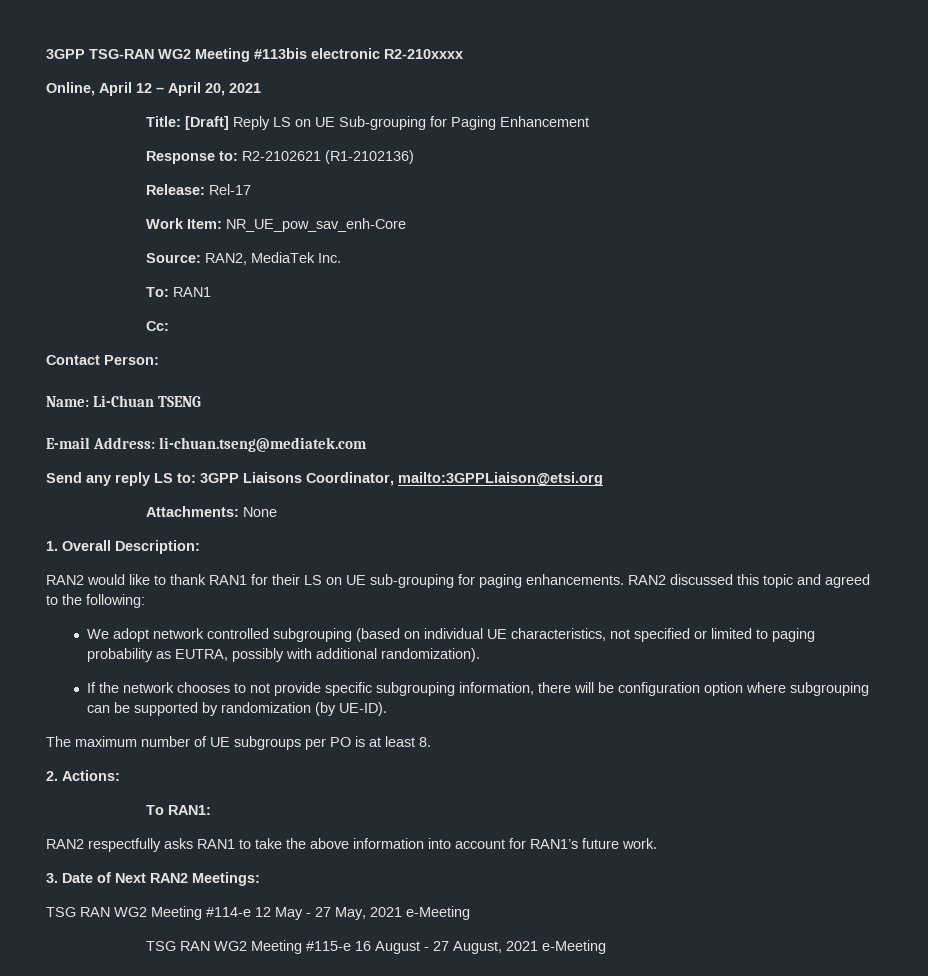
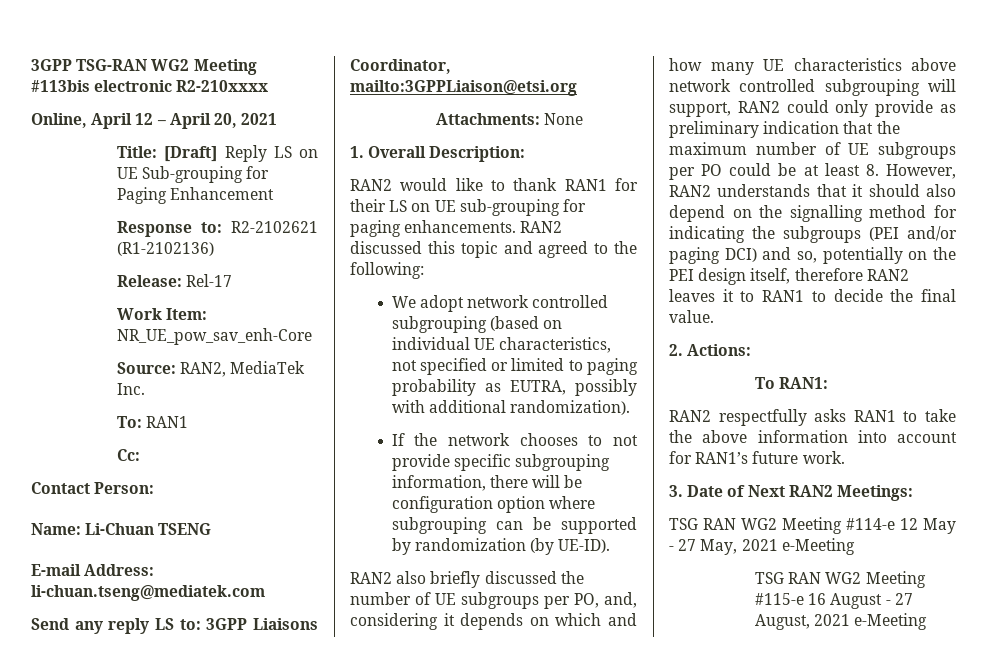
- The maximum number of UE subgroups per PO is at least 8.
+ RAN2 also briefly discussed the number of UE subgroups per PO, and, considering it depends on which and how many UE characteristics above network controlled subgrouping will support, RAN2 could only provide as preliminary indication that the maximum number of UE subgroups per PO could be at least 8. However, RAN2 understands that it should also depend on the signalling method for indicating the subgroups (PEI and/or paging DCI) and so, potentially on the PEI design itself, therefore RAN2 leaves it to RAN1 to decide the final value.

